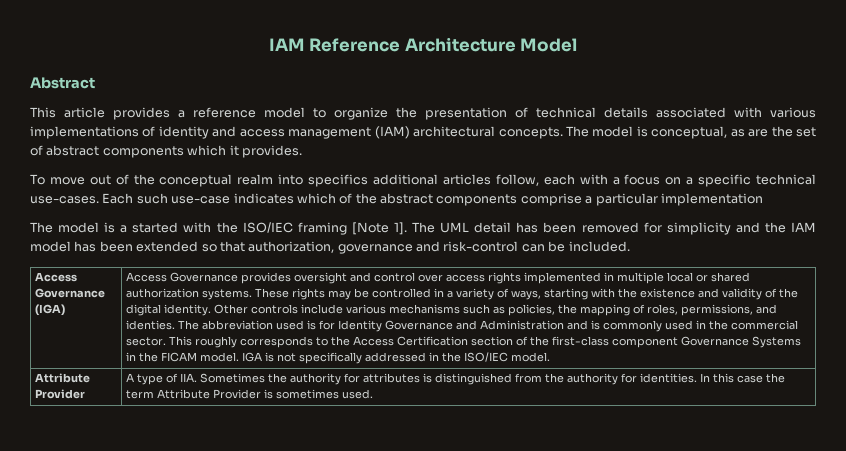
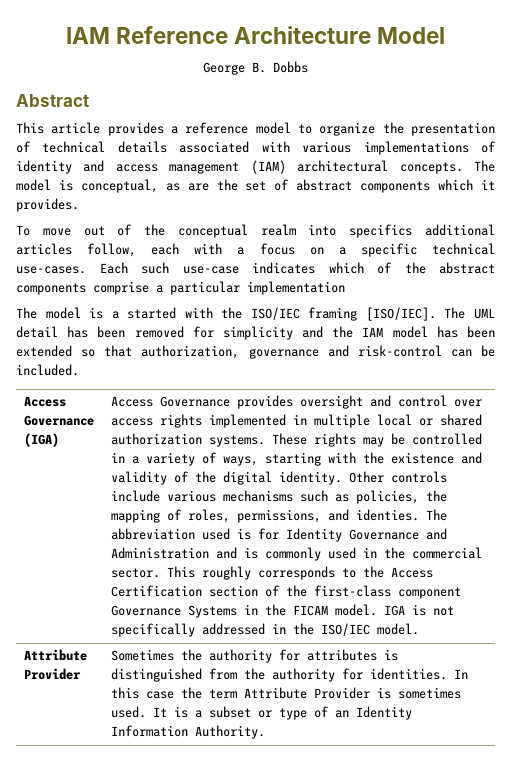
+ George B. Dobbs
- The model is a started with the ISO/IEC framing [Note 1].
+ The model is a started with the ISO/IEC framing [ISO/IEC].
- Attribute Provider | A type of IIA. Sometimes the authority for attributes is distinguished from the authority for identities. In this case the term Attribute Provider is sometimes used.
+ Attribute Provider | Sometimes the authority for attributes is distinguished from the authority for identities. In this case the term Attribute Provider is sometimes used. It is a subset or type of an Identity Information Authority.

